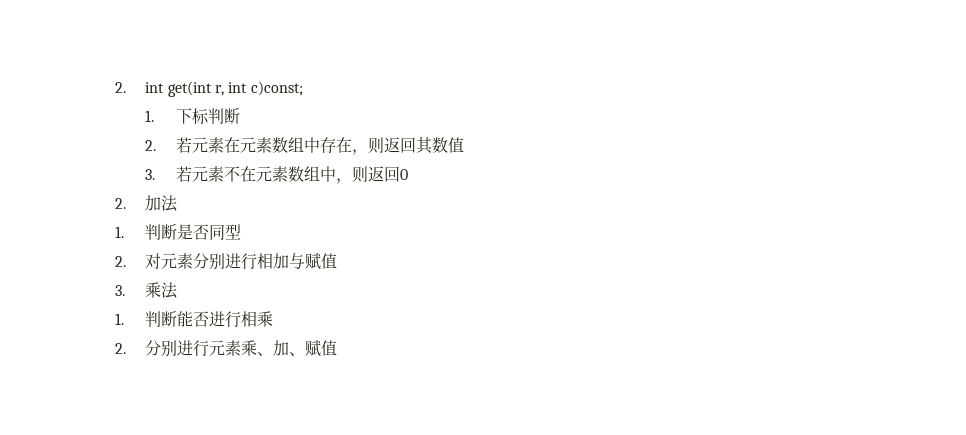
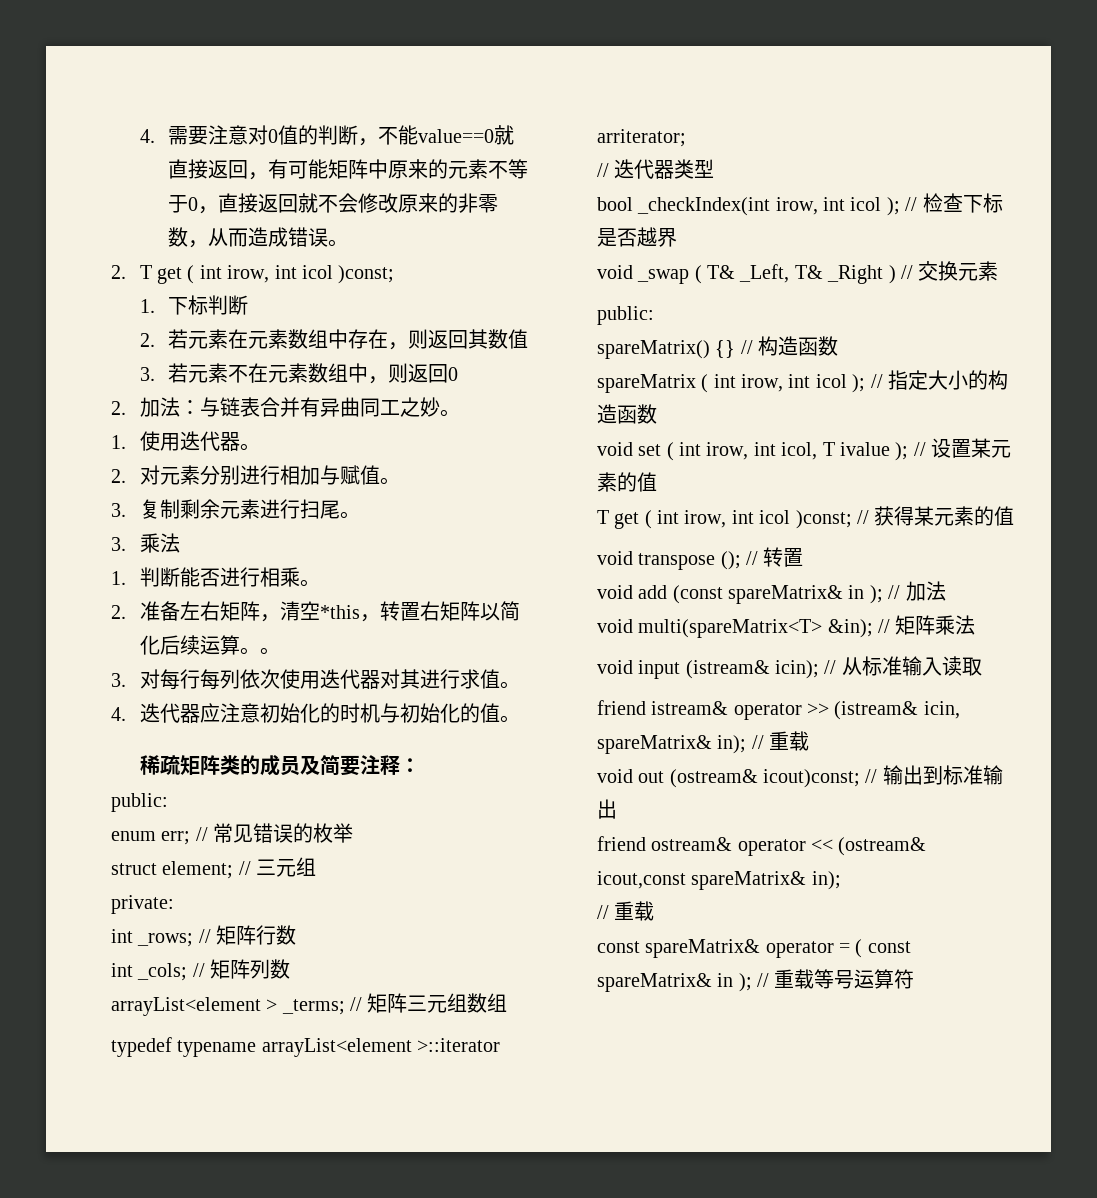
- 2. int get(int r, int c)const;
+ 4.需要注意对0值的判断，不能value==0就直接返回，有可能矩阵中原来的元素不等于0，直接返回就不会修改原来的非零数，从而造成错误。
+ 2. T get ( int irow, int icol )const;
- 2.加法
- 1.判断是否同型
+ 2.加法：与链表合并有异曲同工之妙。
+ 1.使用迭代器。
- 2.对元素分别进行相加与赋值
+ 2.对元素分别进行相加与赋值。
+ 3.复制剩余元素进行扫尾。
- 1.判断能否进行相乘
- 2.分别进行元素乘、加、赋值
+ 1.判断能否进行相乘。
+ 2.准备左右矩阵，清空*this，转置右矩阵以简化后续运算。。
+ 3.对每行每列依次使用迭代器对其进行求值。
+ 4.迭代器应注意初始化的时机与初始化的值。
+ 稀疏矩阵类的成员及简要注释：
+ public:
+ enum err; // 常见错误的枚举
+ struct element; // 三元组
+ private:
+ int _rows; // 矩阵行数
+ int _cols; // 矩阵列数
+ arrayList<element > _terms; // 矩阵三元组数组
+ typedef typename arrayList<element >::iterator arriterator;
+ // 迭代器类型
+ bool _checkIndex(int irow, int icol ); // 检查下标是否越界
+ void _swap ( T& _Left, T& _Right ) // 交换元素
+ public:
+ spareMatrix() {} // 构造函数
+ spareMatrix ( int irow, int icol ); // 指定大小的构造函数
+ void set ( int irow, int icol, T ivalue ); // 设置某元素的值
+ T get ( int irow, int icol )const; // 获得某元素的值
+ void transpose (); // 转置
+ void add (const spareMatrix& in ); // 加法
+ void multi(spareMatrix<T> &in); // 矩阵乘法
+ void input (istream& icin); // 从标准输入读取
+ friend istream& operator >> (istream& icin, spareMatrix& in); // 重载
+ void out (ostream& icout)const; // 输出到标准输出
+ friend ostream& operator << (ostream& icout,const spareMatrix& in);
+ // 重载
+ const spareMatrix& operator = ( const spareMatrix& in ); // 重载等号运算符

